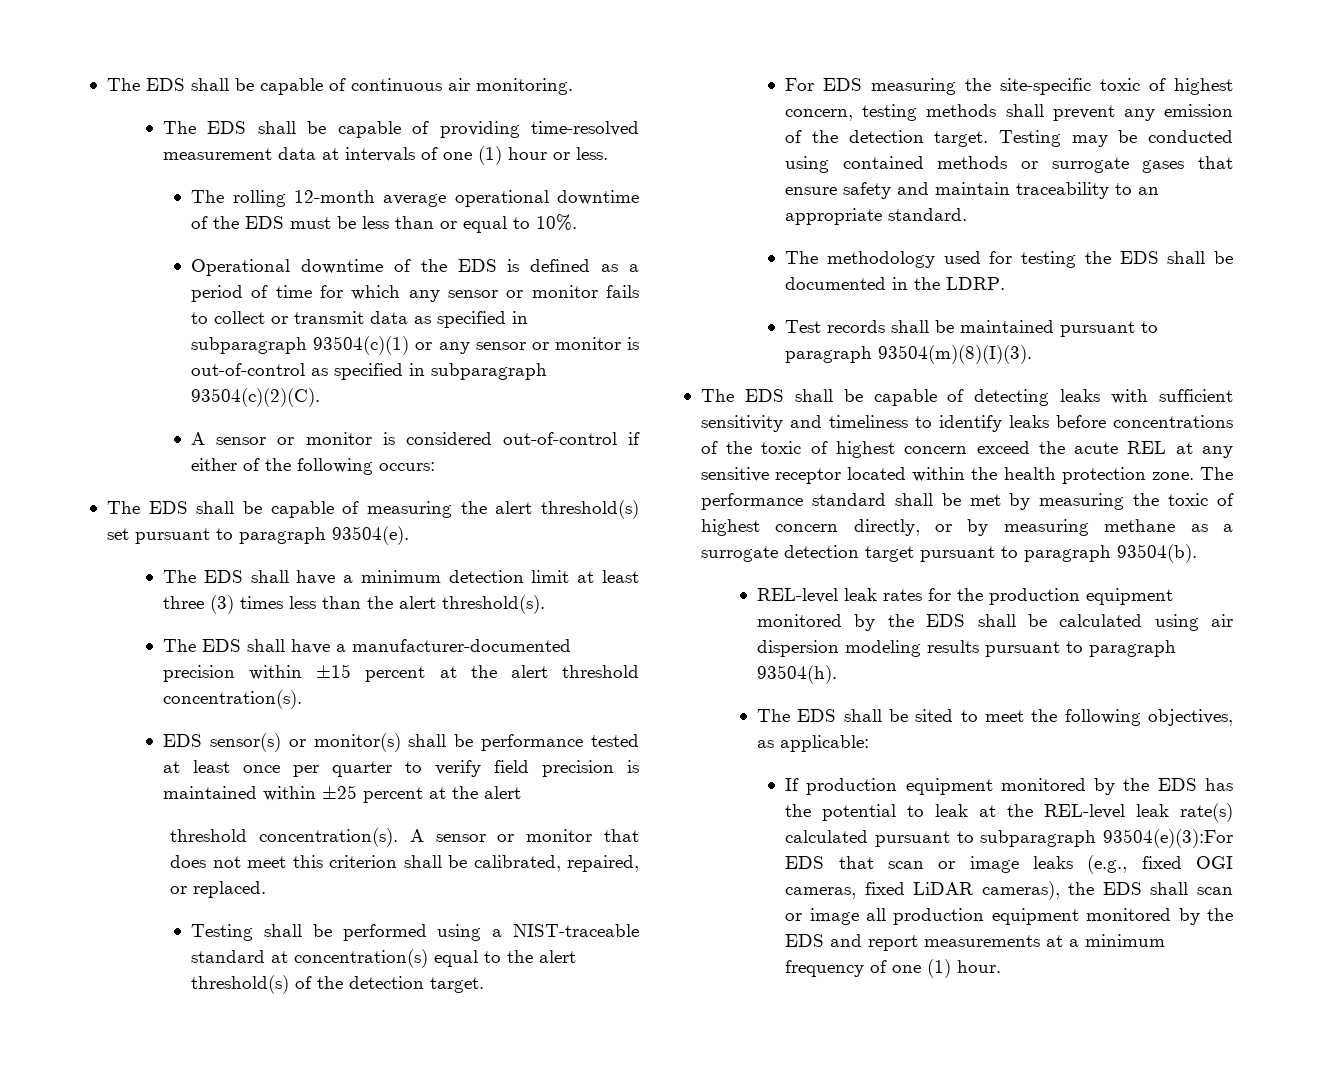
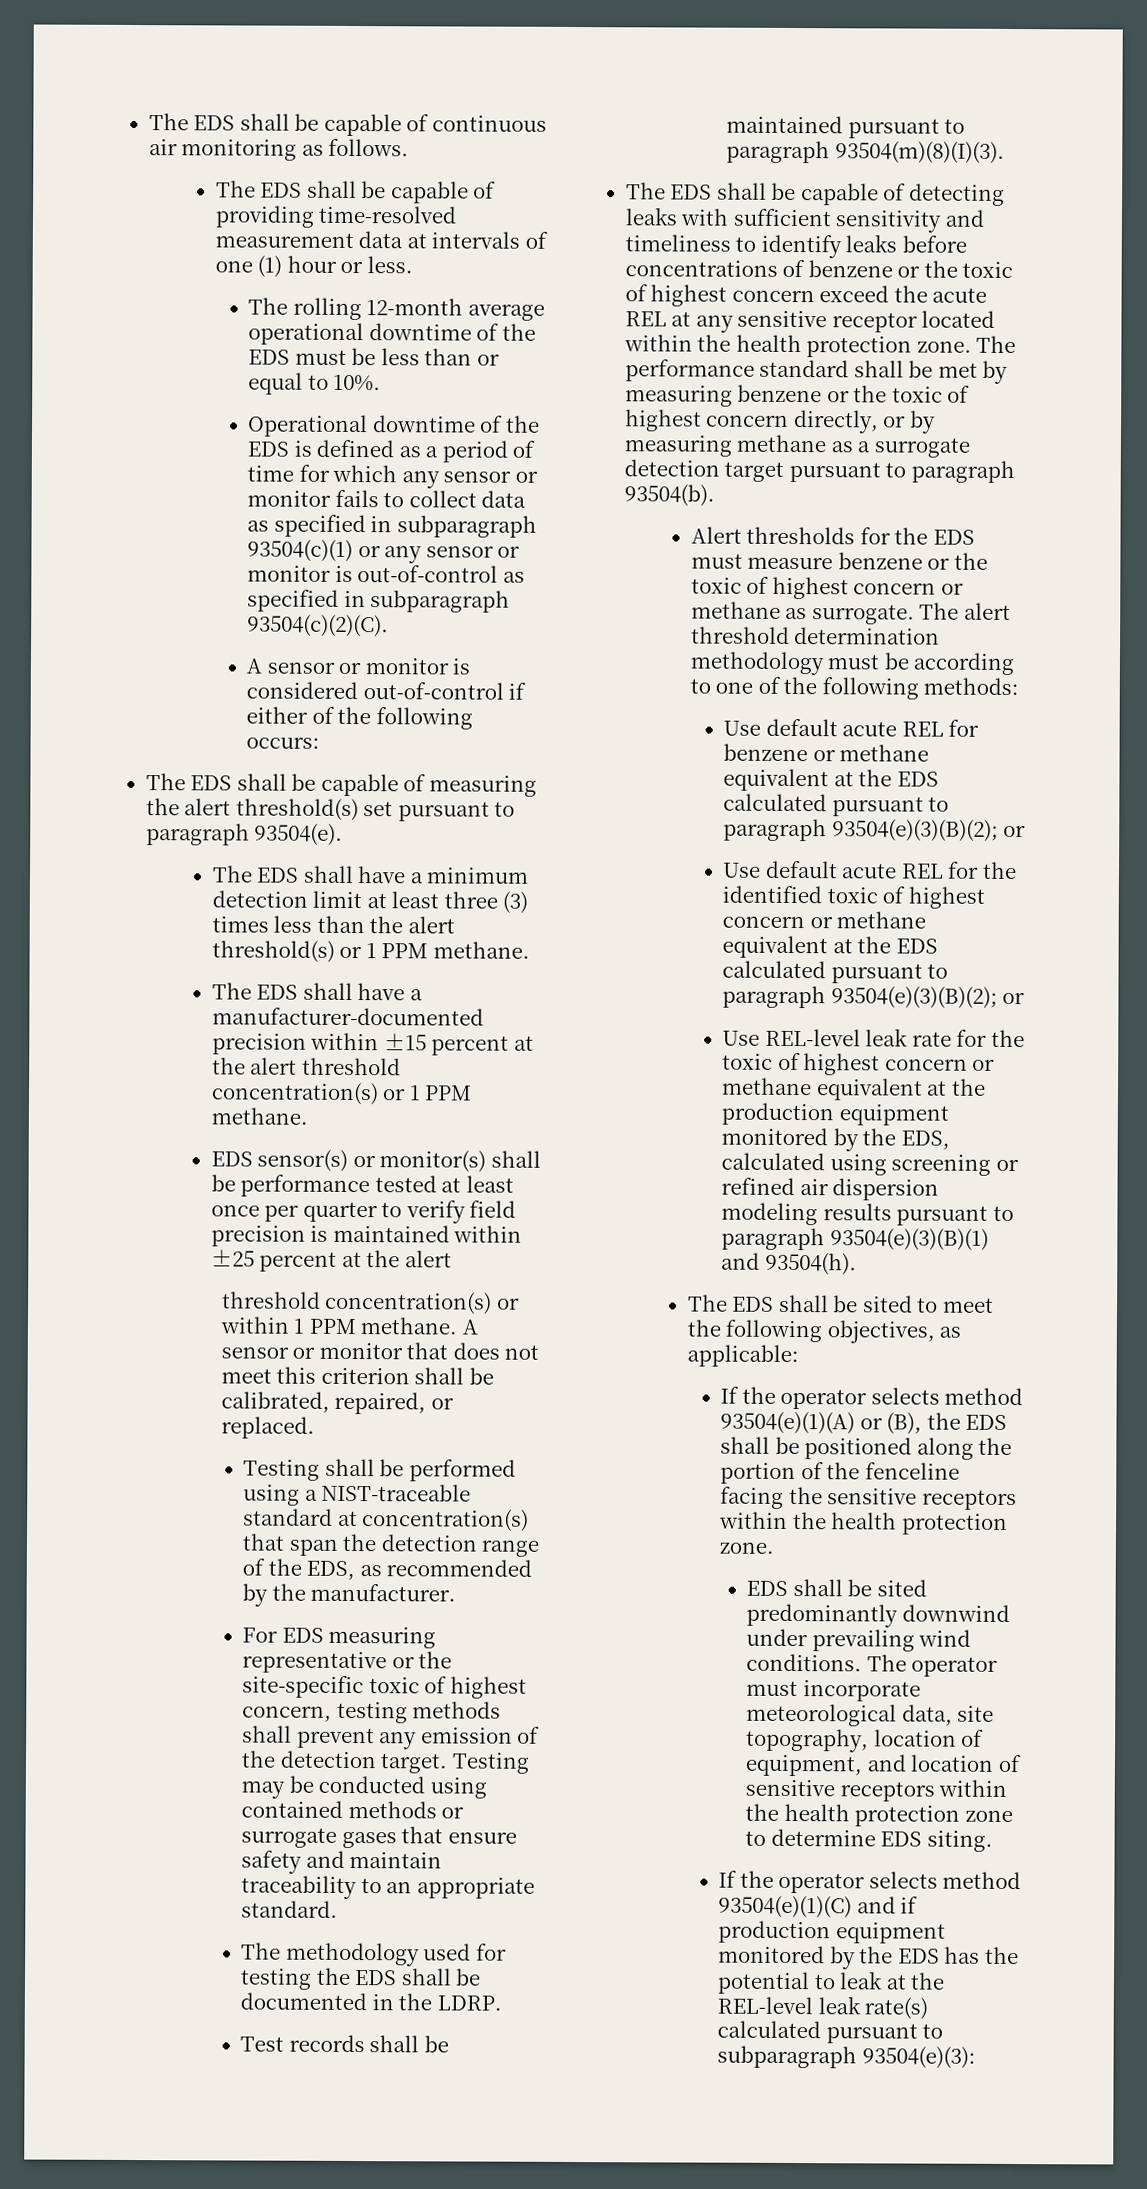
- The EDS shall be capable of continuous air monitoring.
+ The EDS shall be capable of continuous air monitoring as follows.
- Operational downtime of the EDS is defined as a period of time for which any sensor or monitor fails to collect or transmit data as specified in subparagraph 93504(c)(1) or any sensor or monitor is out-of-control as specified in subparagraph 93504(c)(2)(C).
+ Operational downtime of the EDS is defined as a period of time for which any sensor or monitor fails to collect data as specified in subparagraph 93504(c)(1) or any sensor or monitor is out-of-control as specified in subparagraph 93504(c)(2)(C).
- The EDS shall have a minimum detection limit at least three (3) times less than the alert threshold(s).
+ The EDS shall have a minimum detection limit at least three (3) times less than the alert threshold(s) or 1 PPM methane.
- The EDS shall have a manufacturer-documented precision within ±15 percent at the alert threshold concentration(s).
+ The EDS shall have a manufacturer-documented precision within ±15 percent at the alert threshold concentration(s) or 1 PPM methane.
  EDS sensor(s) or monitor(s) shall be performance tested at least once per quarter to verify field precision is maintained within ±25 percent at the alert
- threshold concentration(s).
+ threshold concentration(s) or within 1 PPM methane.
- Testing shall be performed using a NIST-traceable standard at concentration(s) equal to the alert threshold(s) of the detection target.
+ Testing shall be performed using a NIST-traceable standard at concentration(s) that span the detection range of the EDS, as recommended by the manufacturer.
- For EDS measuring the site-specific toxic of highest concern, testing methods shall prevent any emission of the detection target.
+ For EDS measuring representative or the site-specific toxic of highest concern, testing methods shall prevent any emission of the detection target.
- The EDS shall be capable of detecting leaks with sufficient sensitivity and timeliness to identify leaks before concentrations of the toxic of highest concern exceed the acute REL at any sensitive receptor located within the health protection zone.
+ The EDS shall be capable of detecting leaks with sufficient sensitivity and timeliness to identify leaks before concentrations of benzene or the toxic of highest concern exceed the acute REL at any sensitive receptor located within the health protection zone.
- The performance standard shall be met by measuring the toxic of highest concern directly, or by measuring methane as a surrogate detection target pursuant to paragraph 93504(b).
+ The performance standard shall be met by measuring benzene or the toxic of highest concern directly, or by measuring methane as a surrogate detection target pursuant to paragraph 93504(b).
- REL-level leak rates for the production equipment monitored by the EDS shall be calculated using air dispersion modeling results pursuant to paragraph 93504(h).
+ Alert thresholds for the EDS must measure benzene or the toxic of highest concern or methane as surrogate. The alert threshold determination methodology must be according to one of the following methods:
+ Use default acute REL for benzene or methane equivalent at the EDS calculated pursuant to paragraph 93504(e)(3)(B)(2); or
+ Use default acute REL for the identified toxic of highest concern or methane equivalent at the EDS calculated pursuant to paragraph 93504(e)(3)(B)(2); or
+ Use REL-level leak rate for the toxic of highest concern or methane equivalent at the production equipment monitored by the EDS, calculated using screening or refined air dispersion modeling results pursuant to paragraph 93504(e)(3)(B)(1) and 93504(h).
- If production equipment monitored by the EDS has the potential to leak at the REL-level leak rate(s) calculated pursuant to subparagraph 93504(e)(3):For EDS that scan or image leaks (e.g., fixed OGI cameras, fixed LiDAR cameras), the EDS shall scan or image all production equipment monitored by the EDS and report measurements at a minimum frequency of one (1) hour.
+ If the operator selects method 93504(e)(1)(A) or (B), the EDS shall be positioned along the portion of the fenceline facing the sensitive receptors within the health protection zone.
+ EDS shall be sited predominantly downwind under prevailing wind conditions. The operator must incorporate meteorological data, site topography, location of equipment, and location of sensitive receptors within the health protection zone to determine EDS siting.
+ If the operator selects method 93504(e)(1)(C) and if production equipment monitored by the EDS has the potential to leak at the REL-level leak rate(s) calculated pursuant to subparagraph 93504(e)(3):

